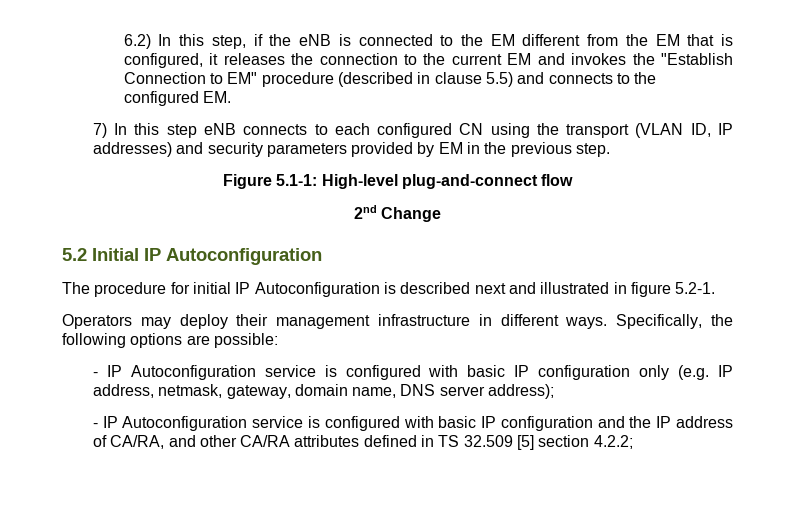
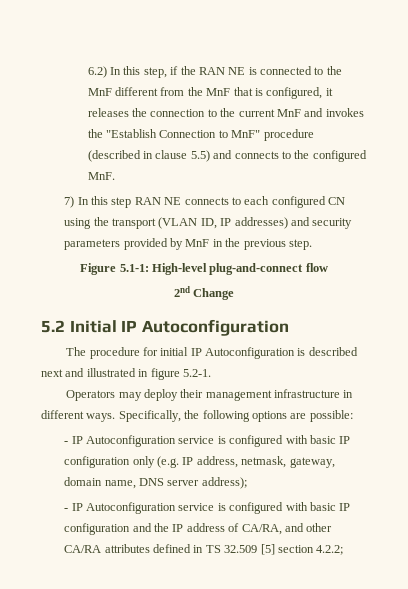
- 6.2) In this step, if the eNB is connected to the EM different from the EM that is configured, it releases the connection to the current EM and invokes the "Establish Connection to EM" procedure (described in clause 5.5) and connects to the configured EM.
+ 6.2) In this step, if the RAN NE is connected to the MnF different from the MnF that is configured, it releases the connection to the current MnF and invokes the "Establish Connection to MnF" procedure (described in clause 5.5) and connects to the configured MnF.
- 7) In this step eNB connects to each configured CN using the transport (VLAN ID, IP addresses) and security parameters provided by EM in the previous step.
+ 7) In this step RAN NE connects to each configured CN using the transport (VLAN ID, IP addresses) and security parameters provided by MnF in the previous step.

